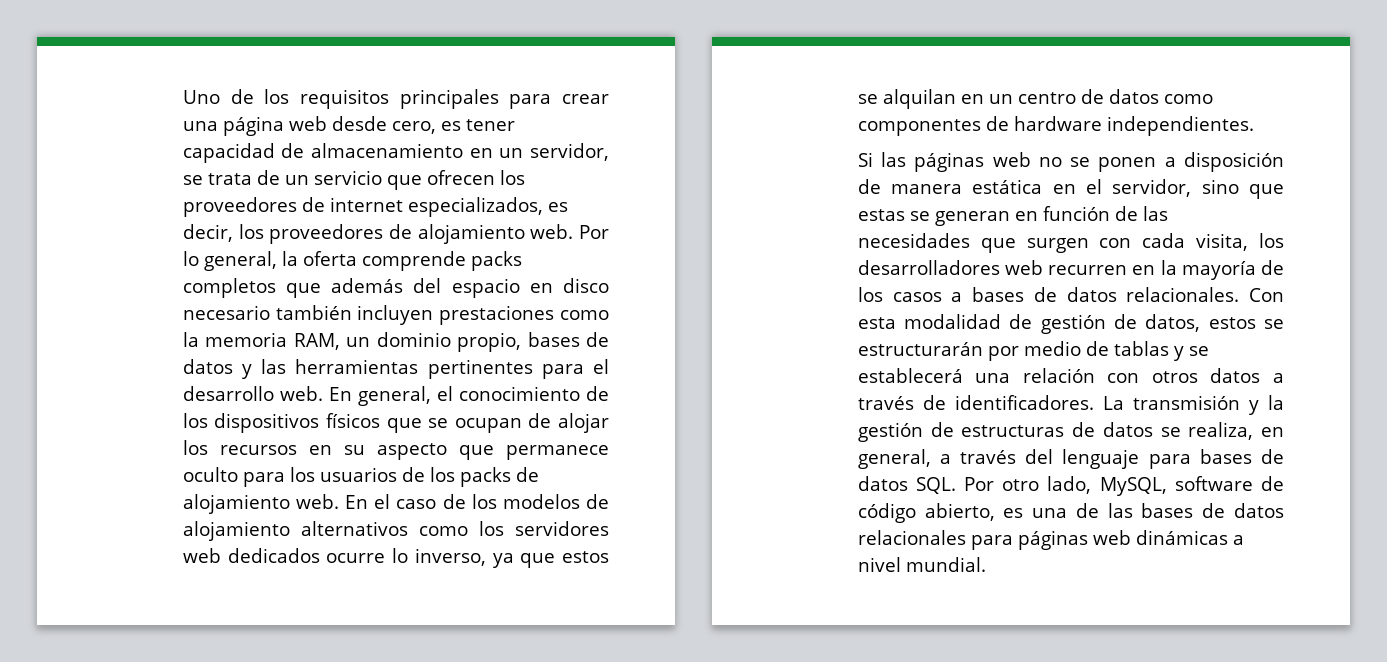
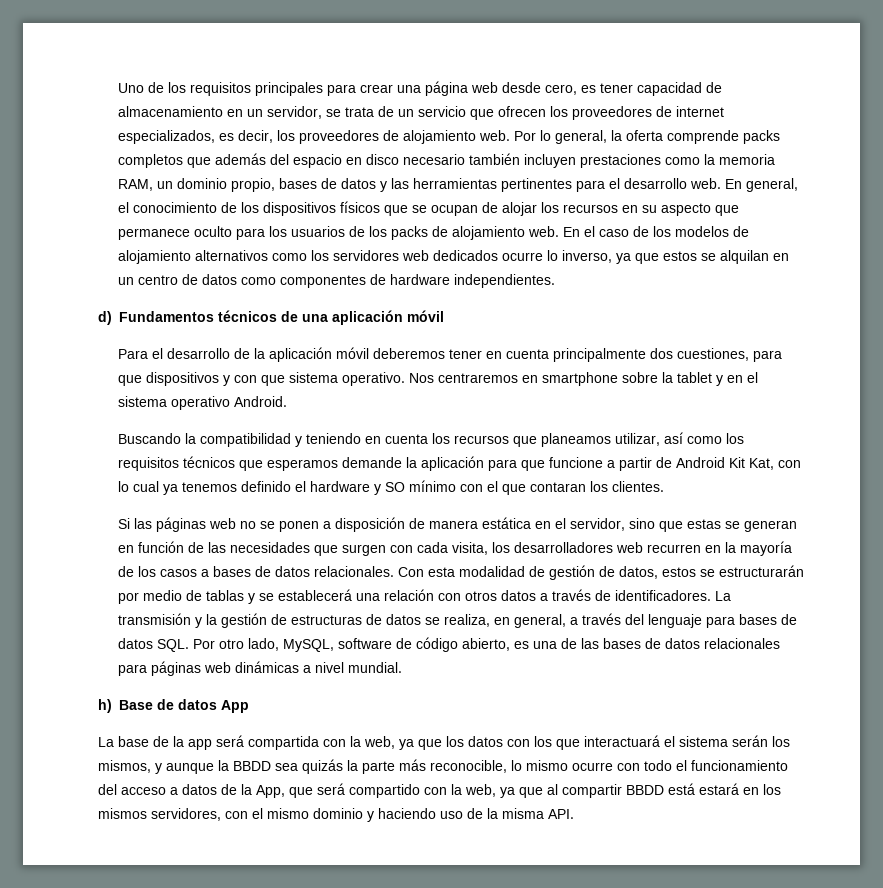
+ d) Fundamentos técnicos de una aplicación móvil
+ Para el desarrollo de la aplicación móvil deberemos tener en cuenta principalmente dos cuestiones, para que dispositivos y con que sistema operativo. Nos centraremos en smartphone sobre la tablet y en el sistema operativo Android.
+ Buscando la compatibilidad y teniendo en cuenta los recursos que planeamos utilizar, así como los requisitos técnicos que esperamos demande la aplicación para que funcione a partir de Android Kit Kat, con lo cual ya tenemos definido el hardware y SO mínimo con el que contaran los clientes.
+ h) Base de datos App
+ La base de la app será compartida con la web, ya que los datos con los que interactuará el sistema serán los mismos, y aunque la BBDD sea quizás la parte más reconocible, lo mismo ocurre con todo el funcionamiento del acceso a datos de la App, que será compartido con la web, ya que al compartir BBDD está estará en los mismos servidores, con el mismo dominio y haciendo uso de la misma API.

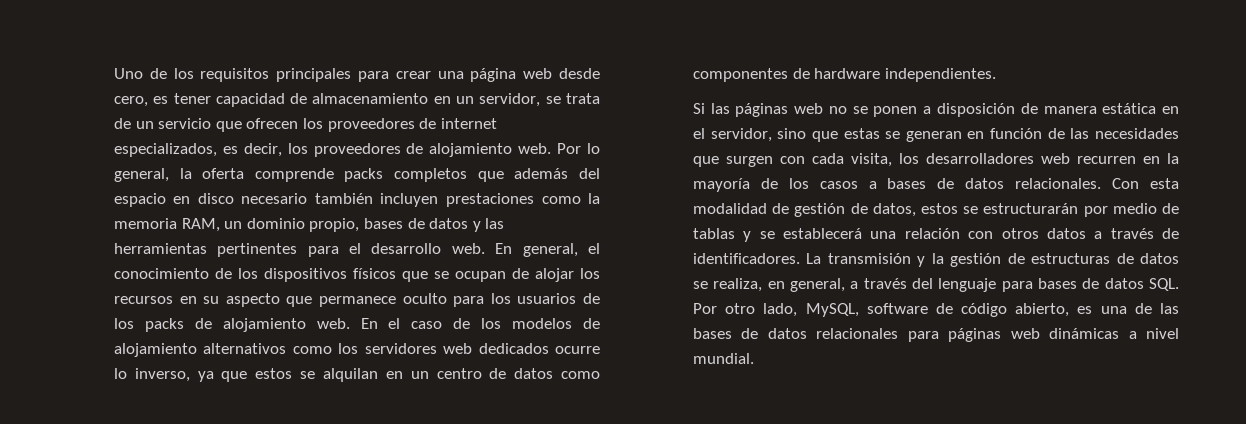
- d) Fundamentos técnicos de una aplicación móvil
- Para el desarrollo de la aplicación móvil deberemos tener en cuenta principalmente dos cuestiones, para que dispositivos y con que sistema operativo. Nos centraremos en smartphone sobre la tablet y en el sistema operativo Android.
- Buscando la compatibilidad y teniendo en cuenta los recursos que planeamos utilizar, así como los requisitos técnicos que esperamos demande la aplicación para que funcione a partir de Android Kit Kat, con lo cual ya tenemos definido el hardware y SO mínimo con el que contaran los clientes.
- h) Base de datos App
- La base de la app será compartida con la web, ya que los datos con los que interactuará el sistema serán los mismos, y aunque la BBDD sea quizás la parte más reconocible, lo mismo ocurre con todo el funcionamiento del acceso a datos de la App, que será compartido con la web, ya que al compartir BBDD está estará en los mismos servidores, con el mismo dominio y haciendo uso de la misma API.

